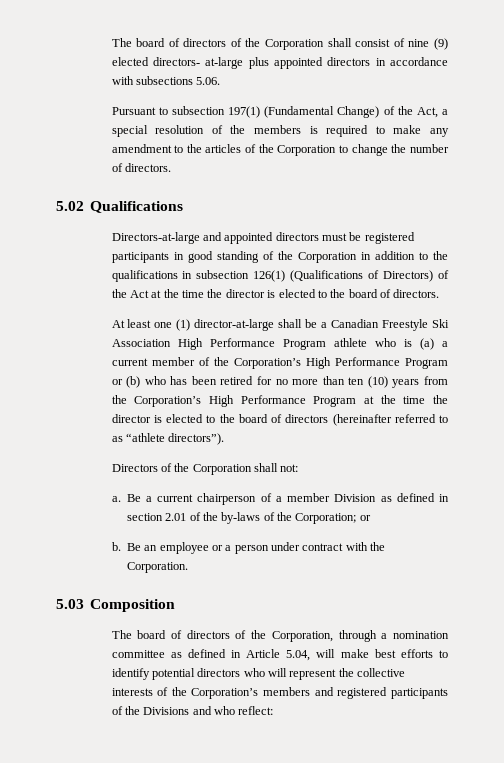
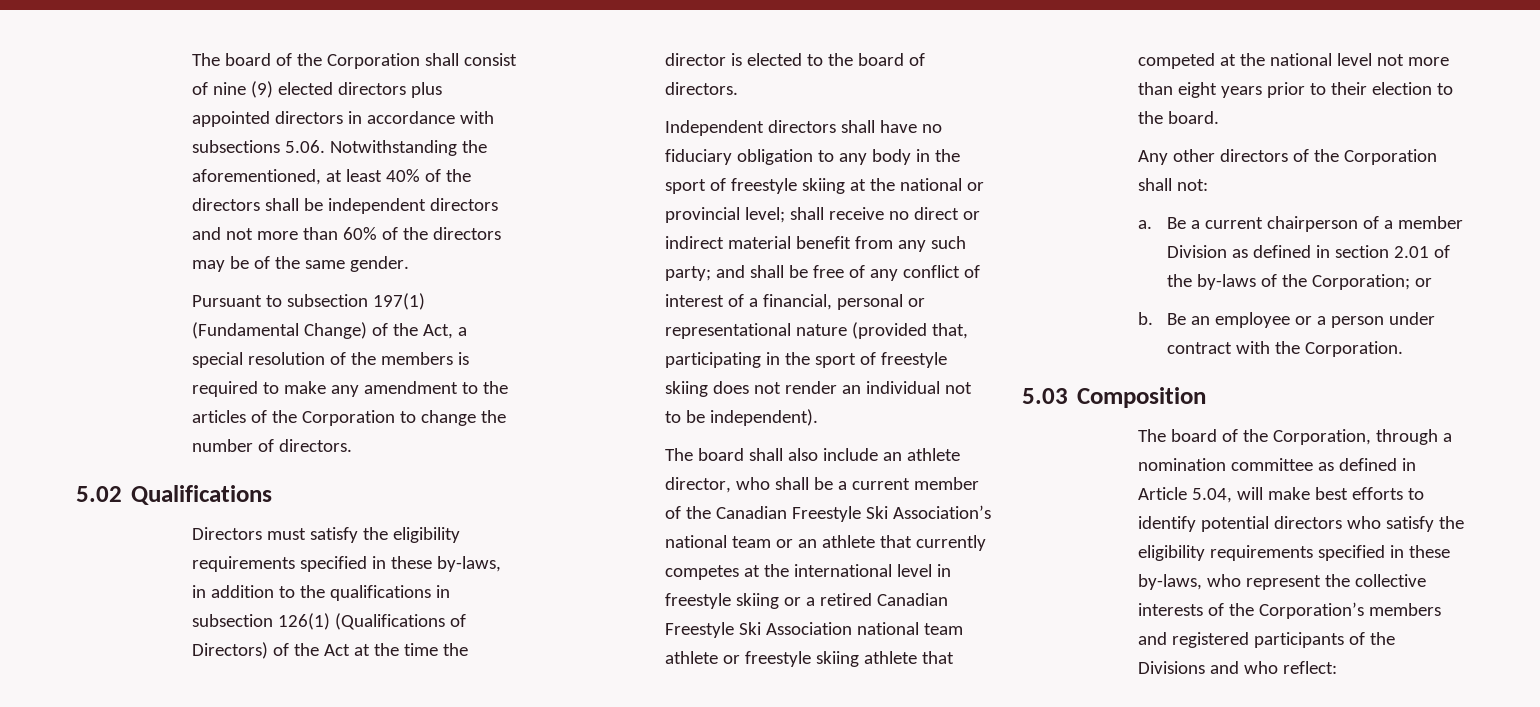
- The board of directors of the Corporation shall consist of nine (9) elected directors- at-large plus appointed directors in accordance with subsections 5.06.
+ The board of the Corporation shall consist of nine (9) elected directors plus appointed directors in accordance with subsections 5.06. Notwithstanding the aforementioned, at least 40% of the directors shall be independent directors and not more than 60% of the directors may be of the same gender.
- Directors-at-large and appointed directors must be registered participants in good standing of the Corporation in addition to the qualifications in subsection 126(1) (Qualifications of Directors) of the Act at the time the director is elected to the board of directors.
+ Directors must satisfy the eligibility requirements specified in these by-laws, in addition to the qualifications in subsection 126(1) (Qualifications of Directors) of the Act at the time the director is elected to the board of directors.
- At least one (1) director-at-large shall be a Canadian Freestyle Ski Association High Performance Program athlete who is (a) a current member of the Corporation’s High Performance Program or (b) who has been retired for no more than ten (10) years from the Corporation’s High Performance Program at the time the director is elected to the board of directors (hereinafter referred to as “athlete directors”).
- Directors of the Corporation shall not:
+ Independent directors shall have no fiduciary obligation to any body in the sport of freestyle skiing at the national or provincial level; shall receive no direct or indirect material benefit from any such party; and shall be free of any conflict of interest of a financial, personal or representational nature (provided that, participating in the sport of freestyle skiing does not render an individual not to be independent).
+ The board shall also include an athlete director, who shall be a current member of the Canadian Freestyle Ski Association’s national team or an athlete that currently competes at the international level in freestyle skiing or a retired Canadian Freestyle Ski Association national team athlete or freestyle skiing athlete that competed at the national level not more than eight years prior to their election to the board.
+ Any other directors of the Corporation shall not:
- The board of directors of the Corporation, through a nomination committee as defined in Article 5.04, will make best efforts to identify potential directors who will represent the collective interests of the Corporation’s members and registered participants of the Divisions and who reflect:
+ The board of the Corporation, through a nomination committee as defined in Article 5.04, will make best efforts to identify potential directors who satisfy the eligibility requirements specified in these by-laws, who represent the collective interests of the Corporation’s members and registered participants of the Divisions and who reflect:

